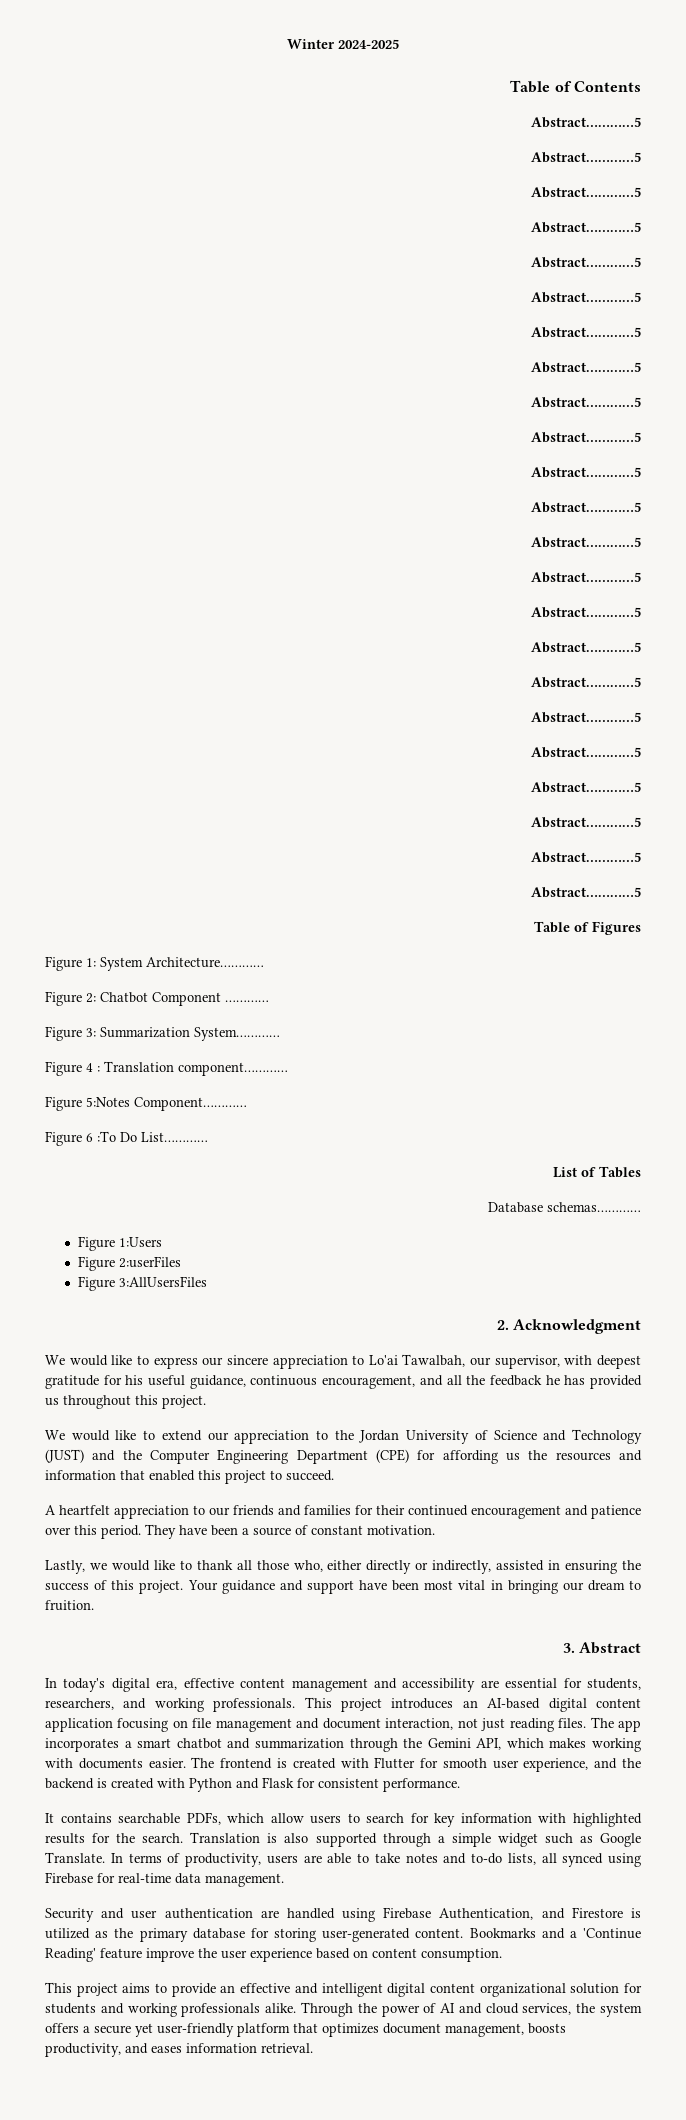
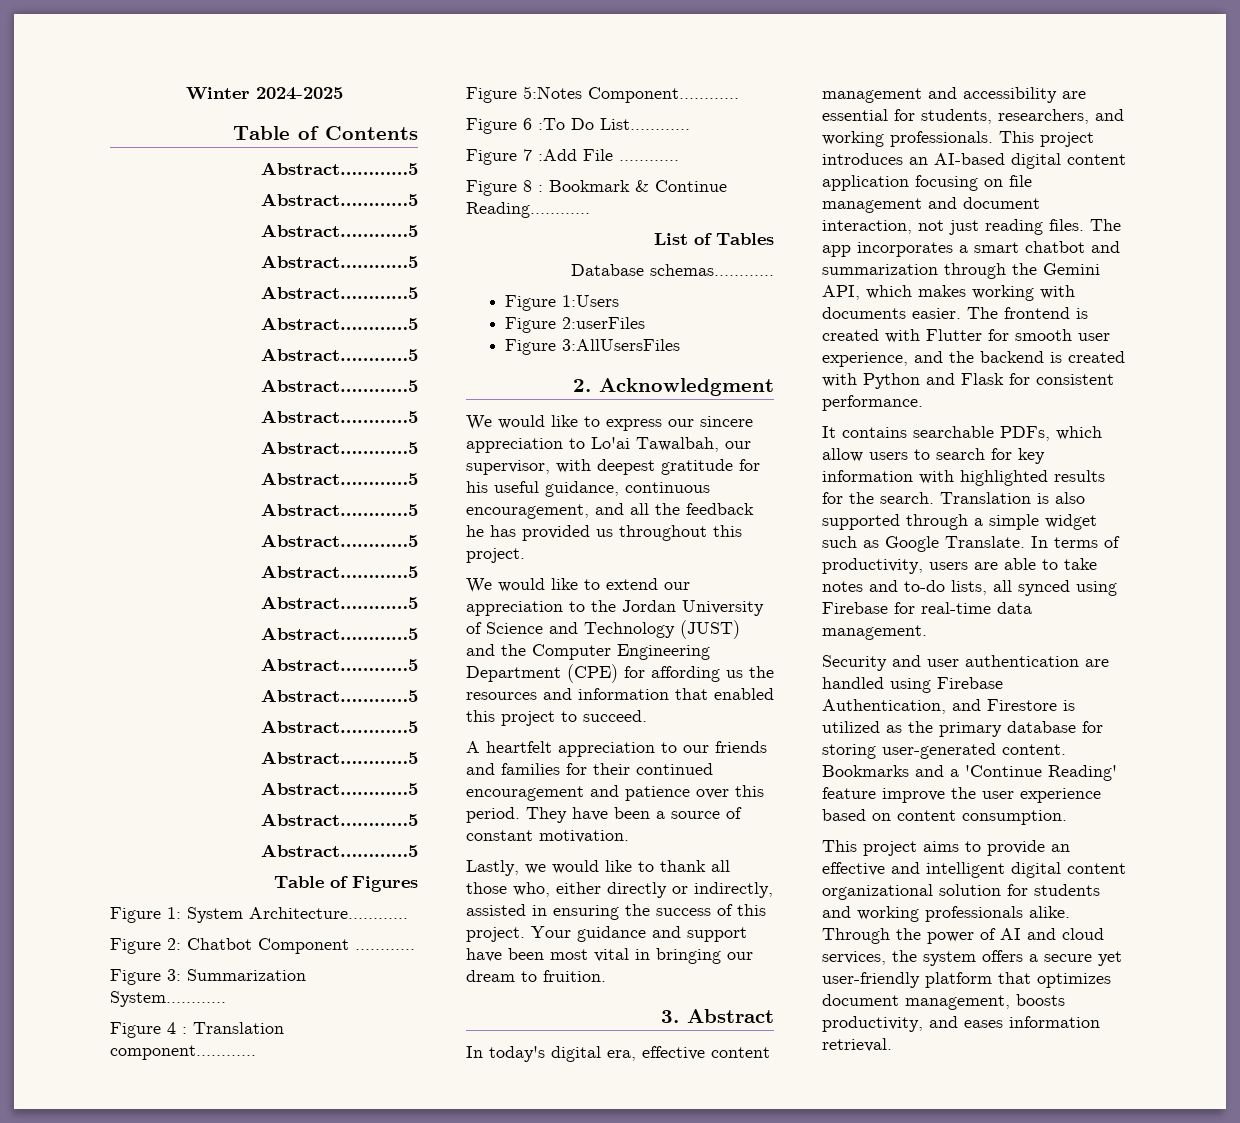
+ Figure 7 :Add File …………
+ Figure 8 : Bookmark & Continue Reading…………

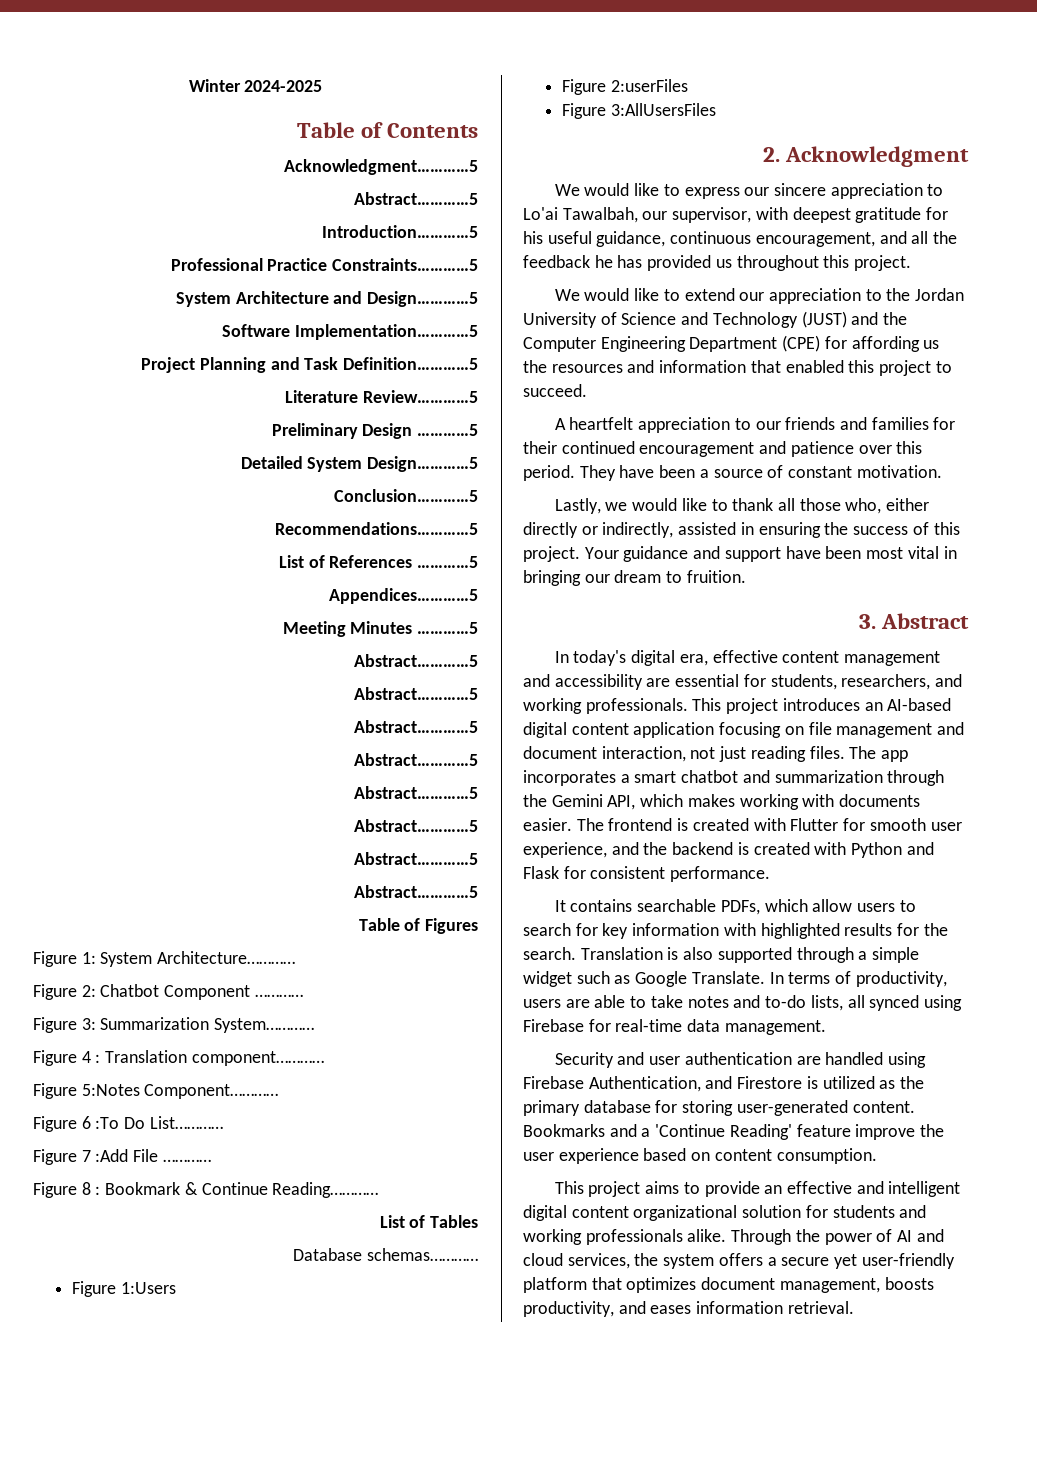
  Table of Contents
+ Acknowledgment…………5
  Abstract…………5
- Abstract…………5
- Abstract…………5
- Abstract…………5
- Abstract…………5
- Abstract…………5
- Abstract…………5
- Abstract…………5
- Abstract…………5
- Abstract…………5
- Abstract…………5
- Abstract…………5
- Abstract…………5
- Abstract…………5
- Abstract…………5
+ Introduction…………5
+ Professional Practice Constraints…………5
+ System Architecture and Design…………5
+ Software Implementation…………5
+ Project Planning and Task Definition…………5
+ Literature Review…………5
+ Preliminary Design …………5
+ Detailed System Design…………5
+ Conclusion…………5
+ Recommendations…………5
+ List of References …………5
+ Appendices…………5
+ Meeting Minutes …………5

